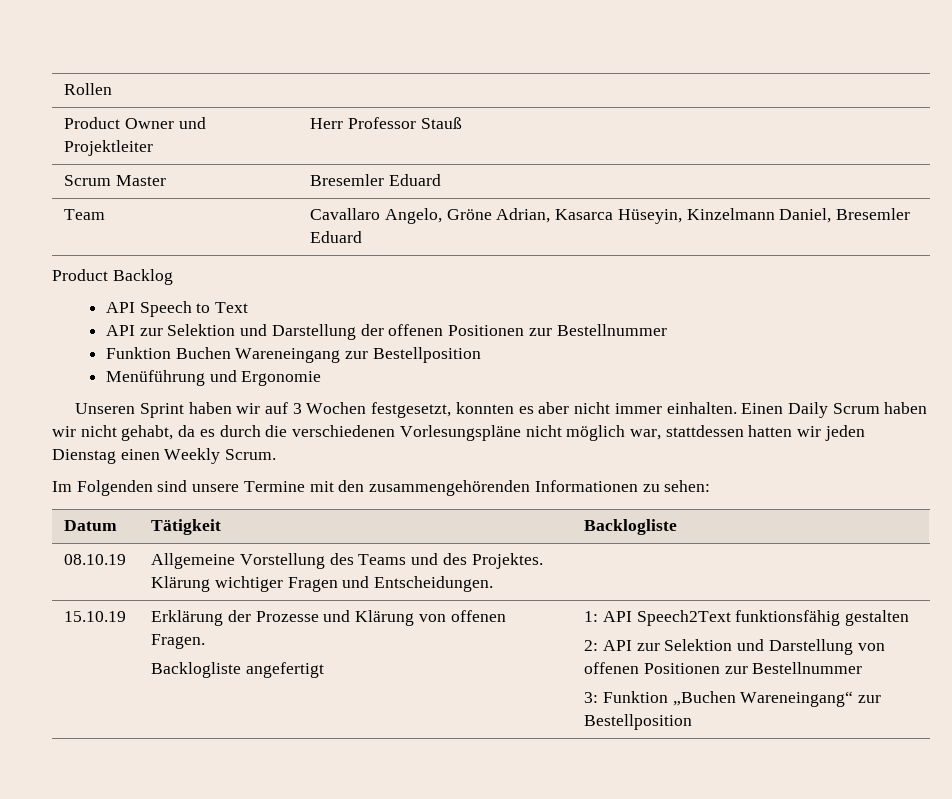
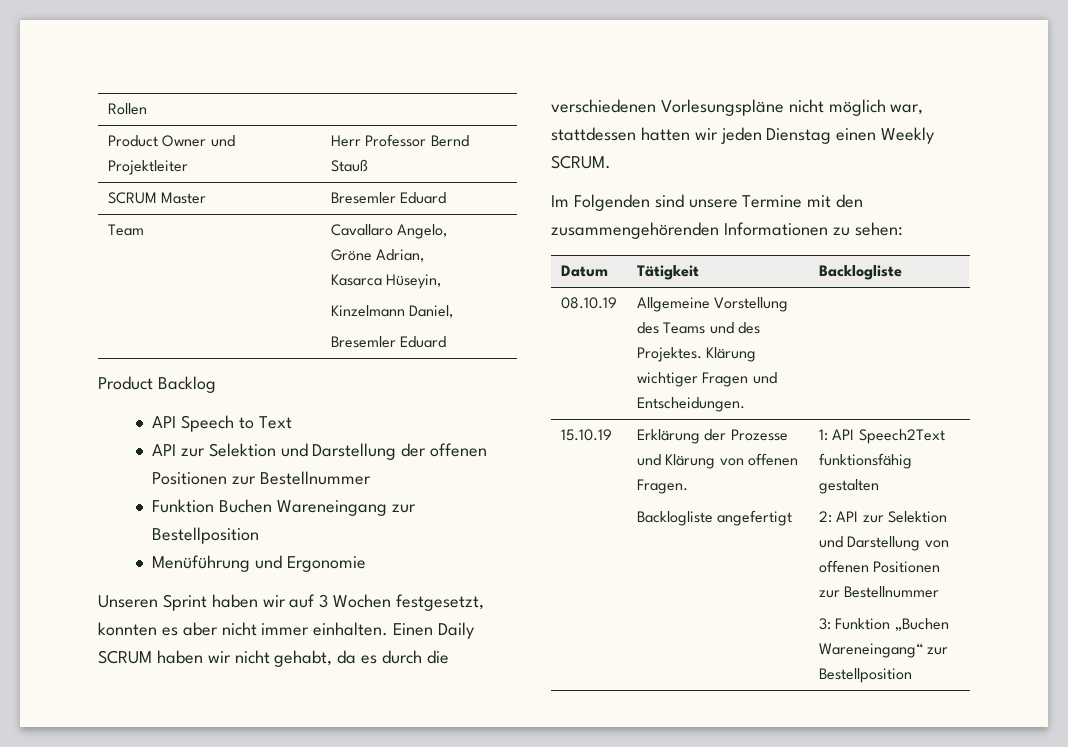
- Product Owner und Projektleiter | Herr Professor Stauß
+ Product Owner und Projektleiter | Herr Professor Bernd Stauß
- Scrum Master | Bresemler Eduard
+ SCRUM Master | Bresemler Eduard
- Team | Cavallaro Angelo, Gröne Adrian, Kasarca Hüseyin, Kinzelmann Daniel, Bresemler Eduard
+ Team | Cavallaro Angelo,
+ Gröne Adrian,
+ Kasarca Hüseyin,
+ Kinzelmann Daniel,
+ Bresemler Eduard
- Einen Daily Scrum haben wir nicht gehabt, da es durch die verschiedenen Vorlesungspläne nicht möglich war, stattdessen hatten wir jeden Dienstag einen Weekly Scrum.
+ Einen Daily SCRUM haben wir nicht gehabt, da es durch die verschiedenen Vorlesungspläne nicht möglich war, stattdessen hatten wir jeden Dienstag einen Weekly SCRUM.

